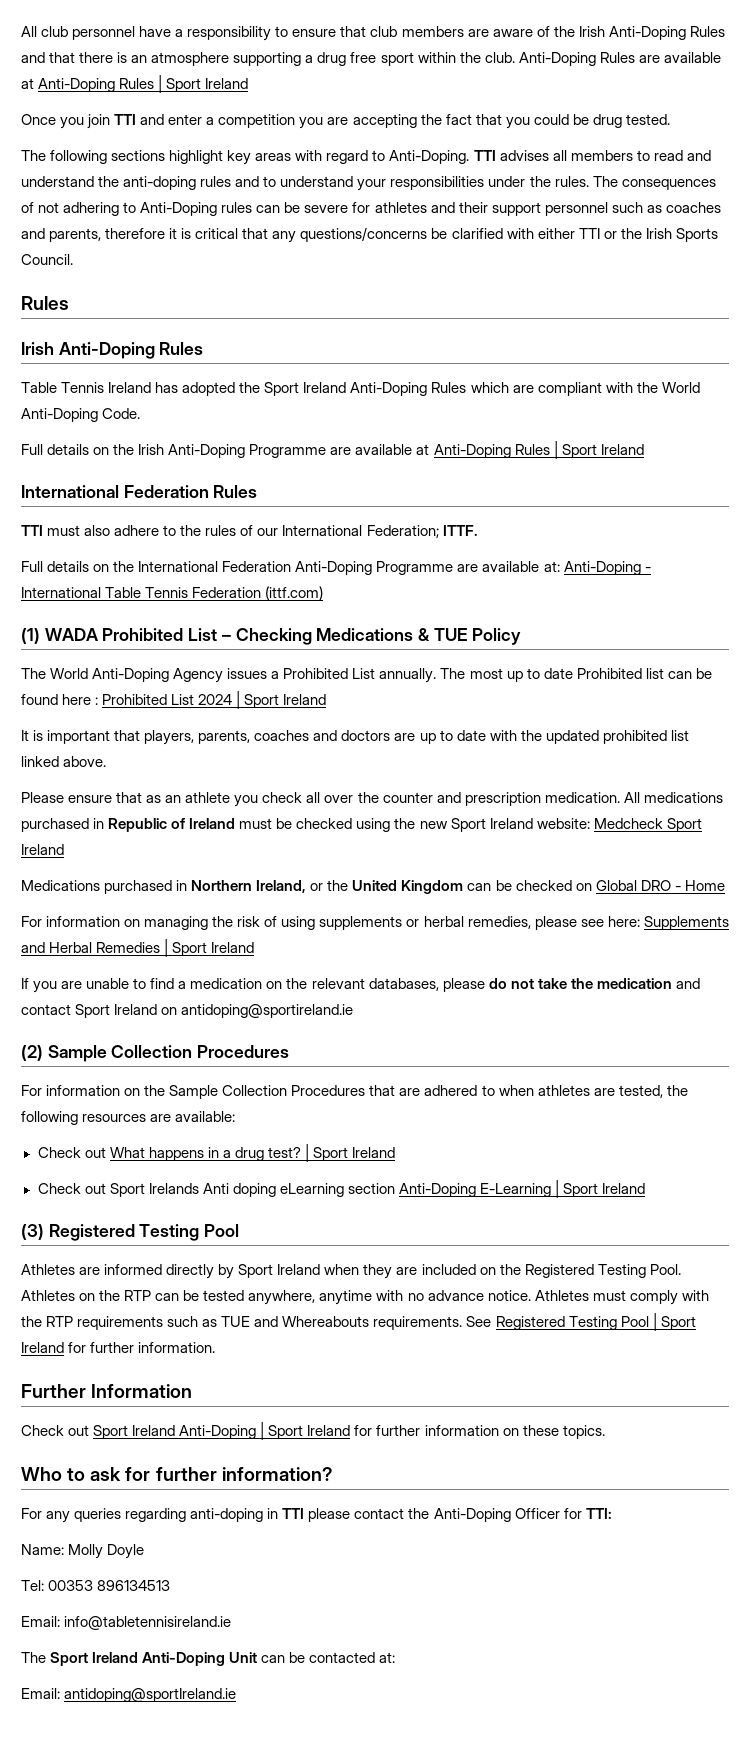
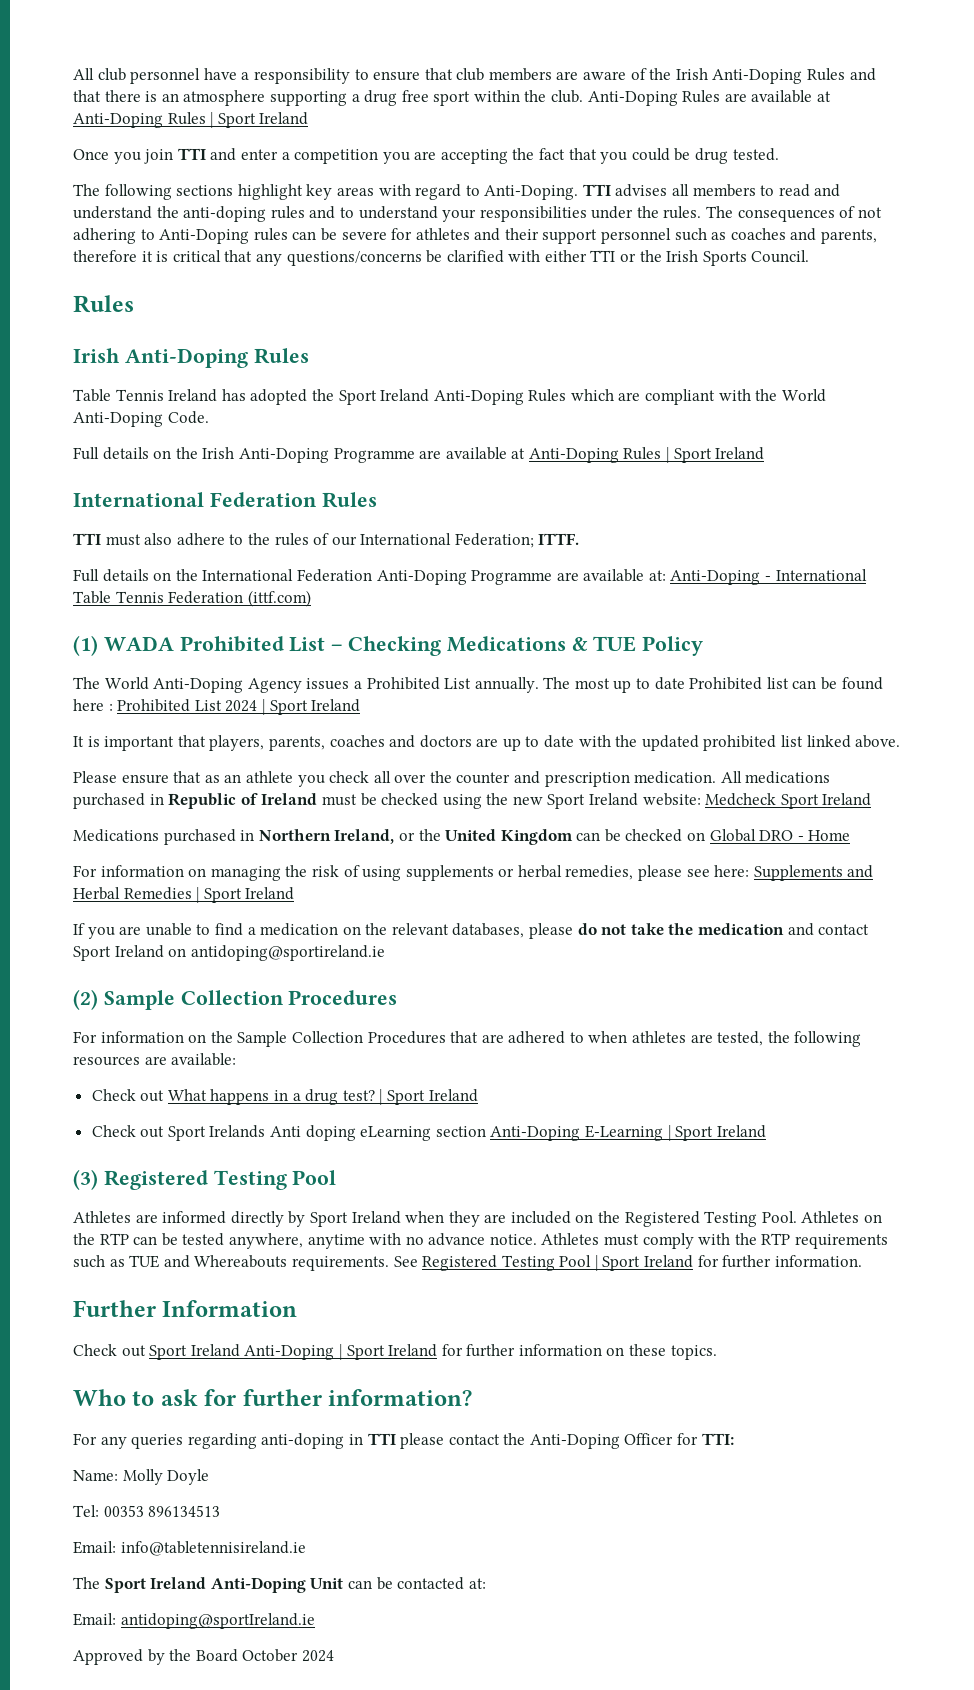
+ Approved by the Board October 2024

